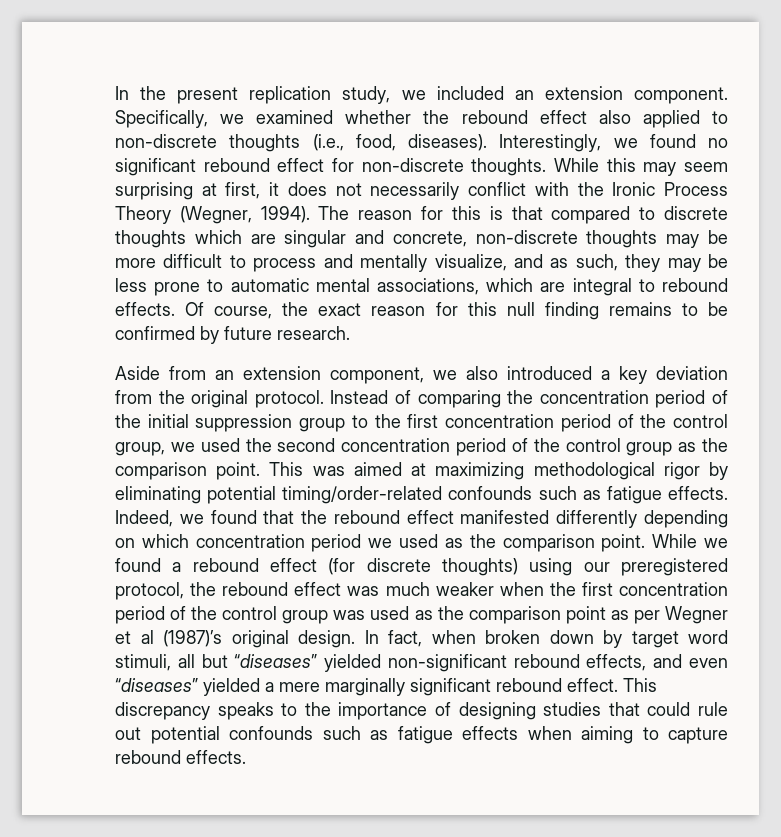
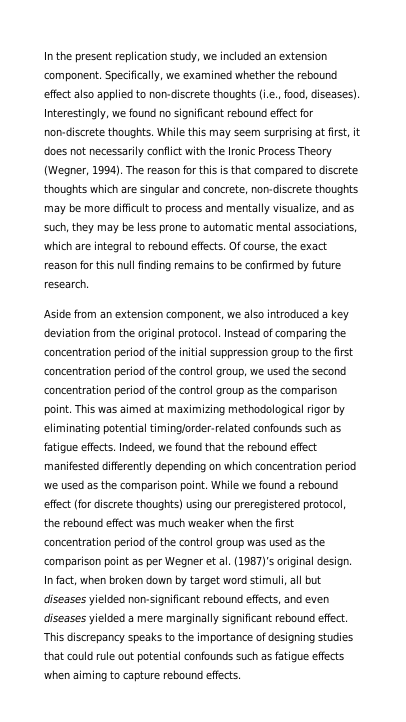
- While we found a rebound effect (for discrete thoughts) using our preregistered protocol, the rebound effect was much weaker when the first concentration period of the control group was used as the comparison point as per Wegner et al (1987)’s original design.
+ While we found a rebound effect (for discrete thoughts) using our preregistered protocol, the rebound effect was much weaker when the first concentration period of the control group was used as the comparison point as per Wegner et al. (1987)’s original design.
- In fact, when broken down by target word stimuli, all but “diseases” yielded non-significant rebound effects, and even “diseases” yielded a mere marginally significant rebound effect.
+ In fact, when broken down by target word stimuli, all but diseases yielded non-significant rebound effects, and even diseases yielded a mere marginally significant rebound effect.

